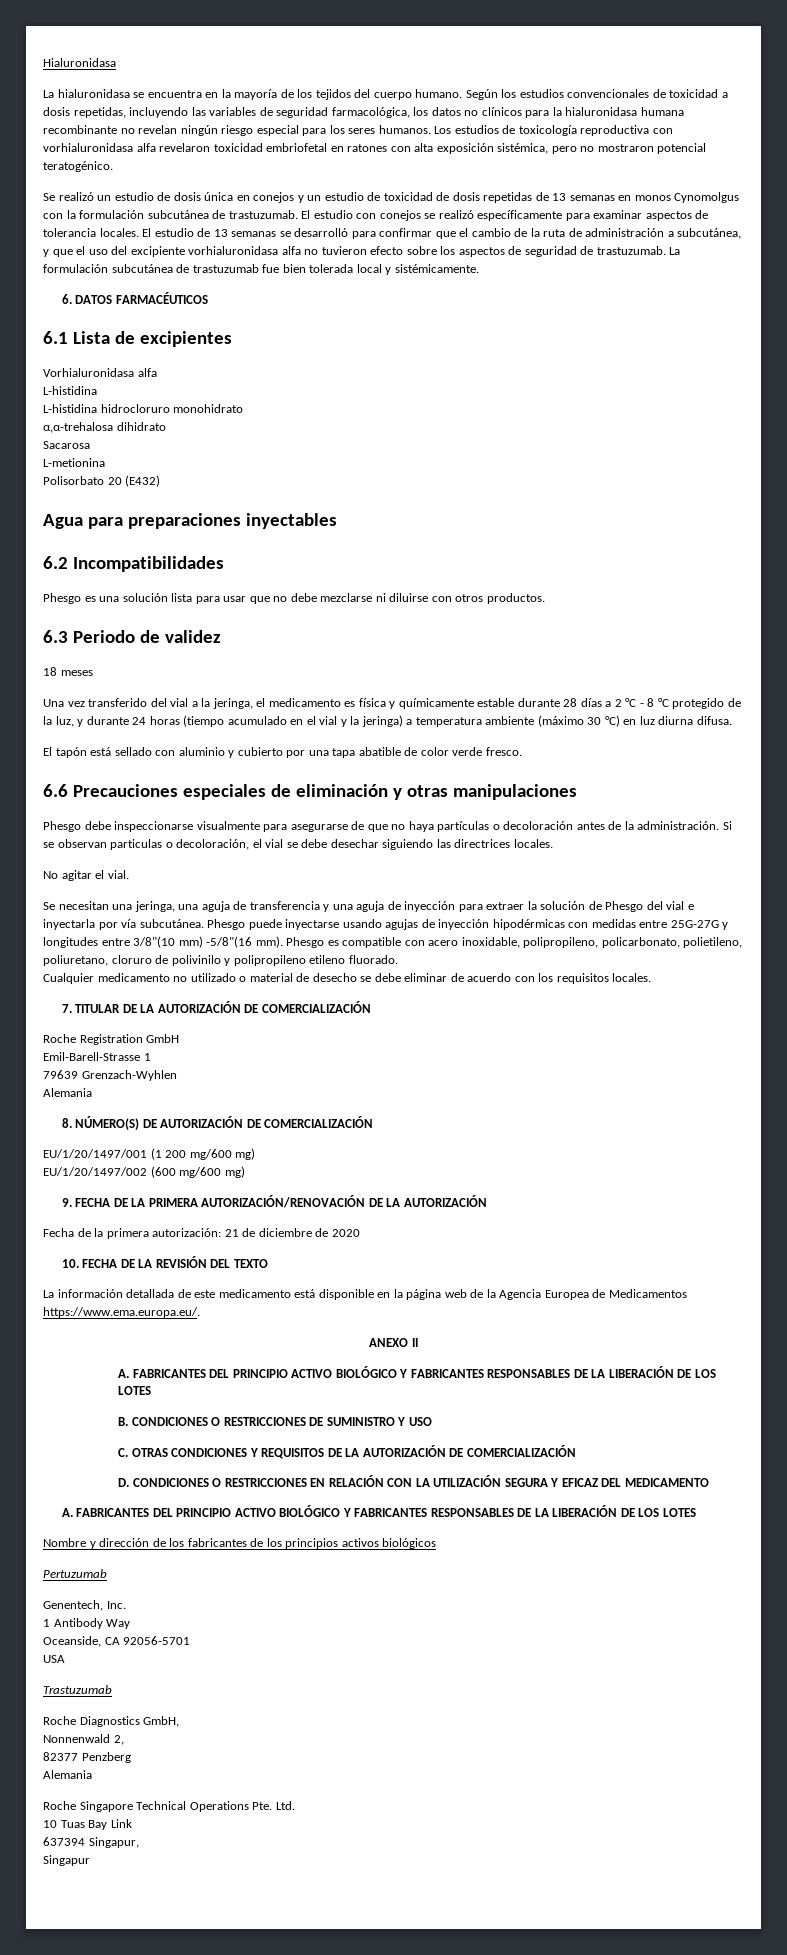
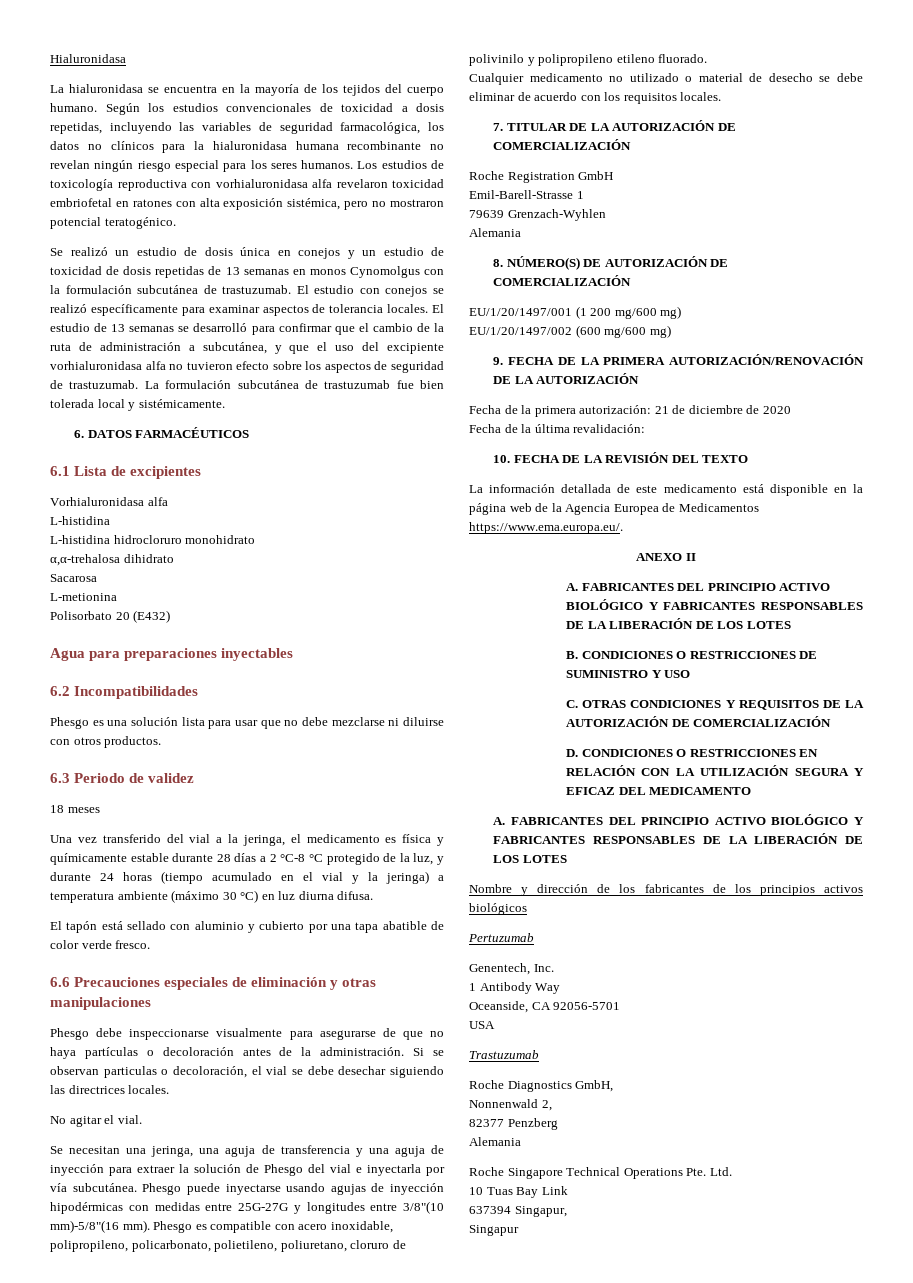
- Una vez transferido del vial a la jeringa, el medicamento es física y químicamente estable durante 28 días a 2 °C - 8 °C protegido de la luz, y durante 24 horas (tiempo acumulado en el vial y la jeringa) a temperatura ambiente (máximo 30 °C) en luz diurna difusa.
+ Una vez transferido del vial a la jeringa, el medicamento es física y químicamente estable durante 28 días a 2 °C-8 °C protegido de la luz, y durante 24 horas (tiempo acumulado en el vial y la jeringa) a temperatura ambiente (máximo 30 °C) en luz diurna difusa.
- Phesgo puede inyectarse usando agujas de inyección hipodérmicas con medidas entre 25G-27G y longitudes entre 3/8"(10 mm) -5/8"(16 mm).
+ Phesgo puede inyectarse usando agujas de inyección hipodérmicas con medidas entre 25G-27G y longitudes entre 3/8"(10 mm)-5/8"(16 mm).
+ Fecha de la última revalidación:

